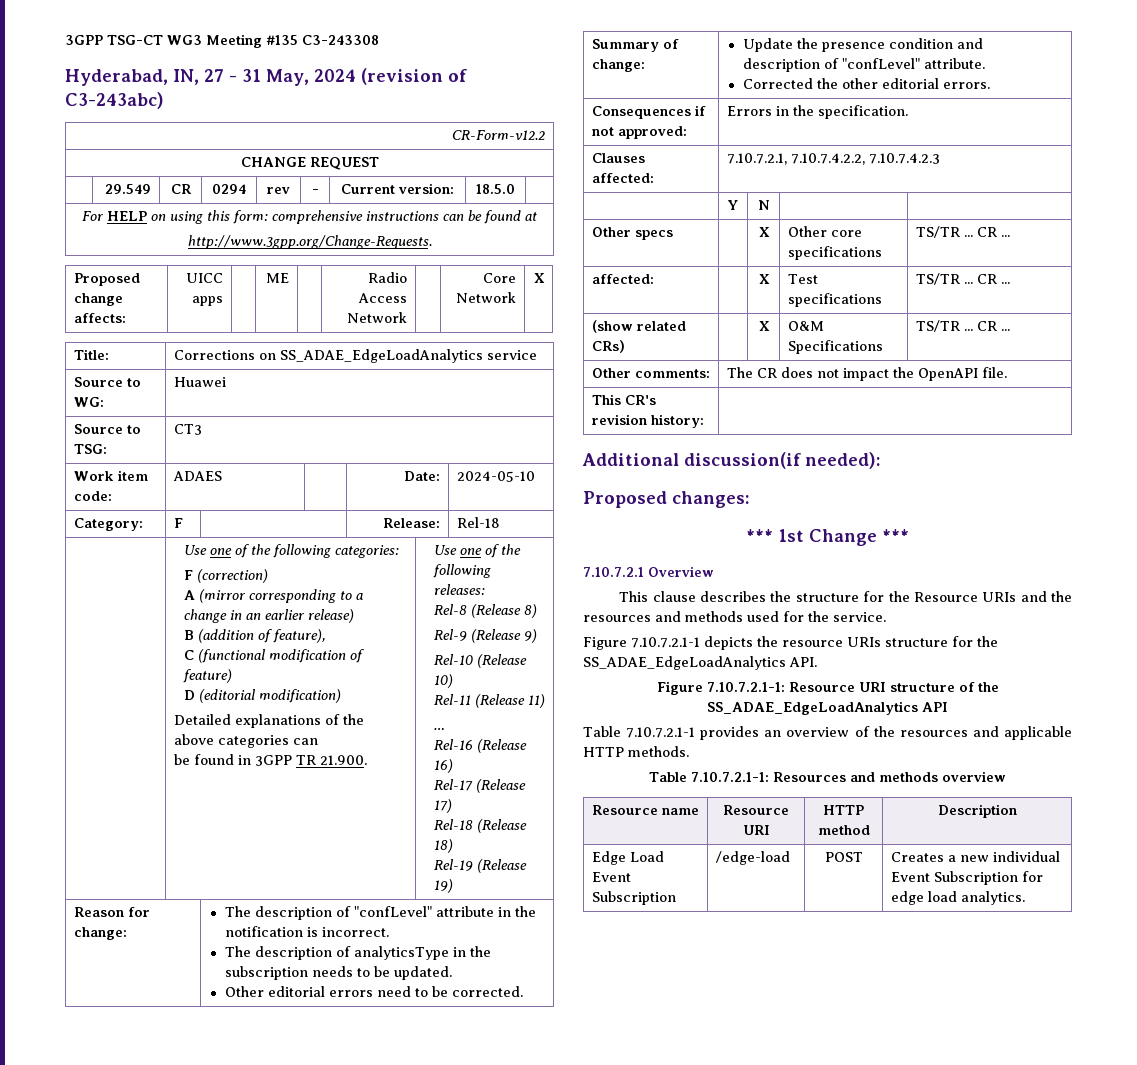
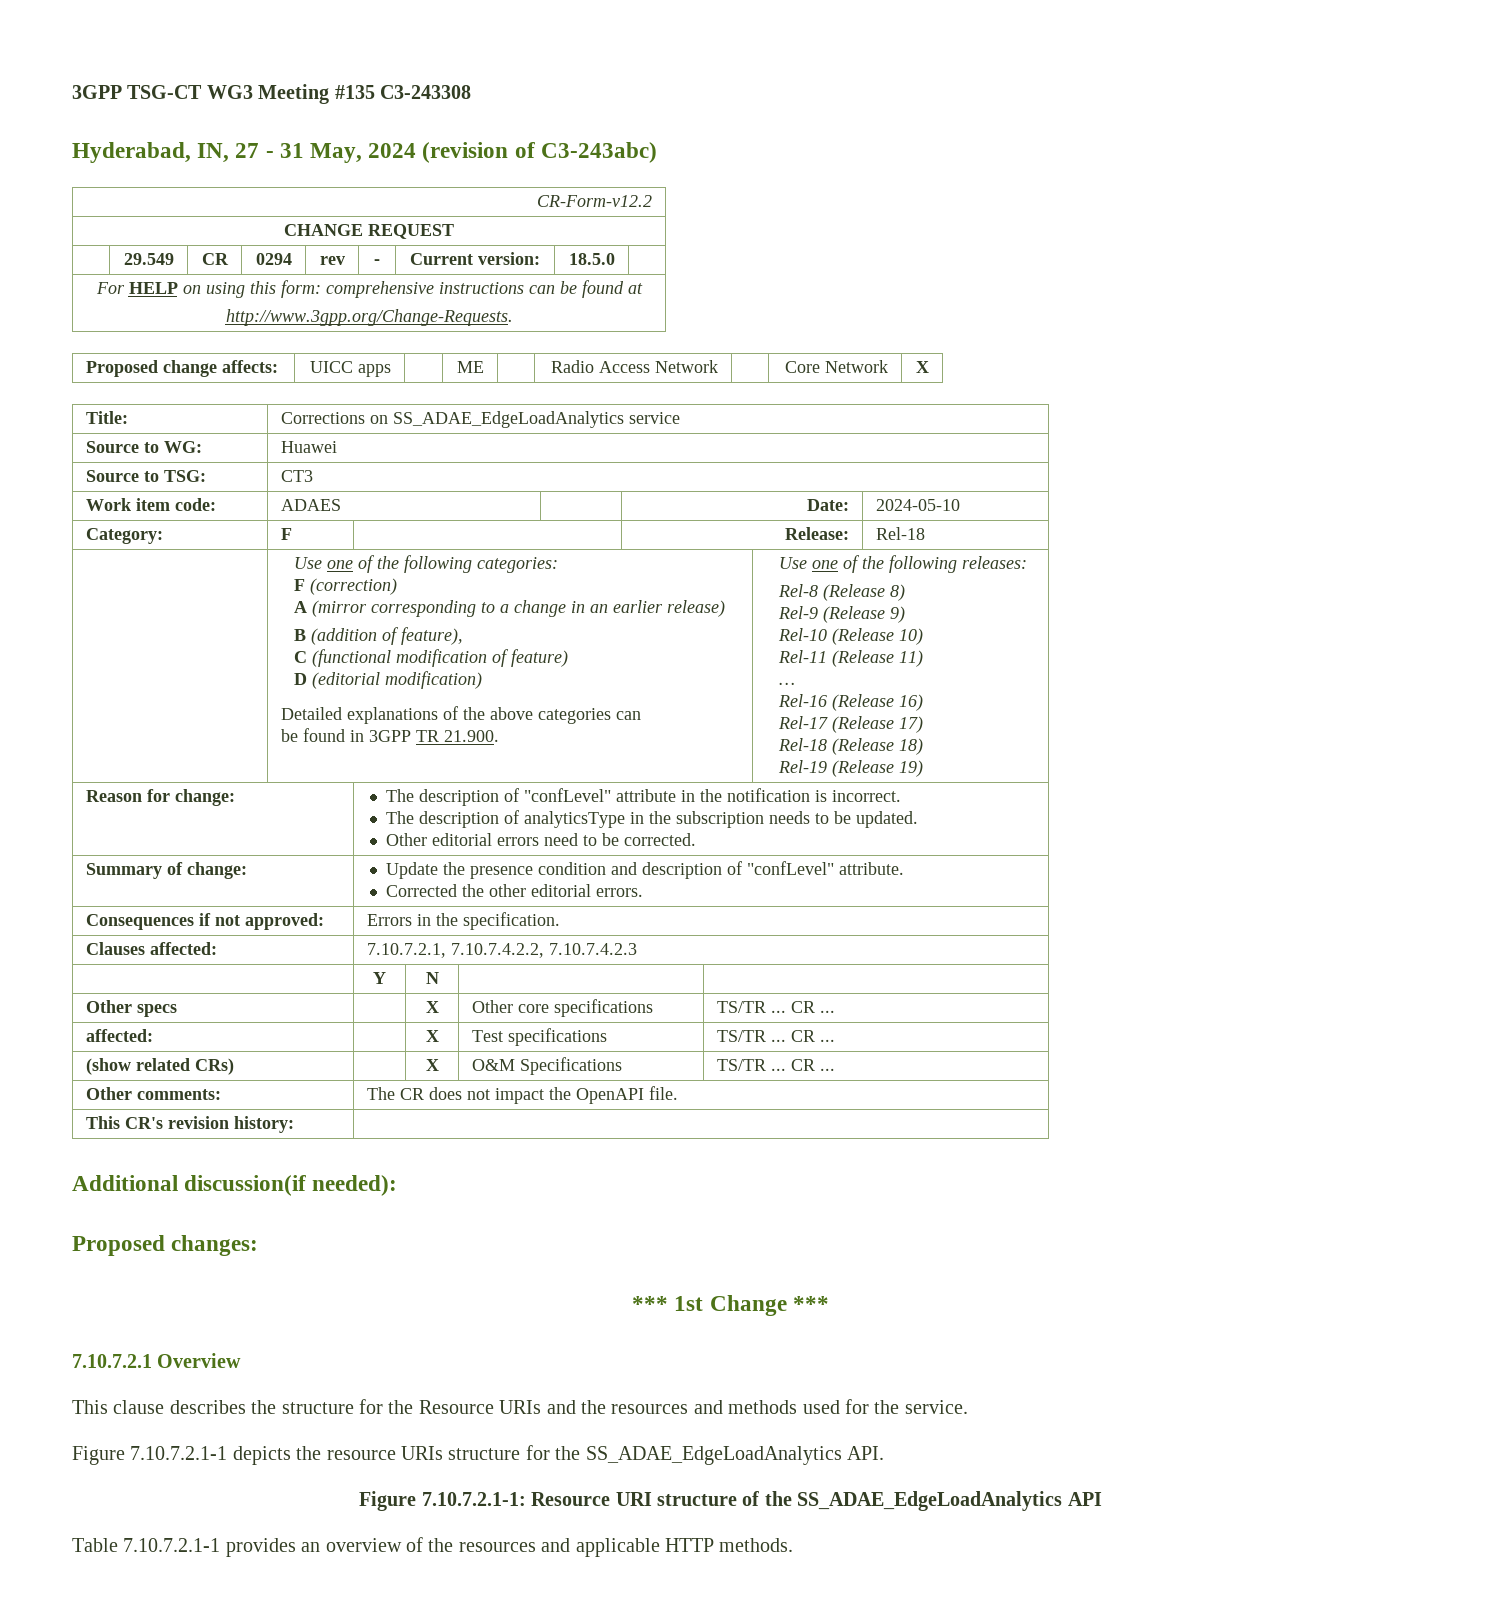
- Table 7.10.7.2.1-1: Resources and methods overview
- Resource name | Resource URI | HTTP method | Description
- Edge Load Event Subscription | /edge-load | POST | Creates a new individual Event Subscription for edge load analytics.

